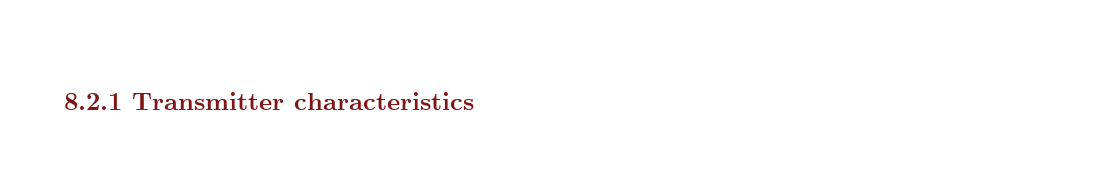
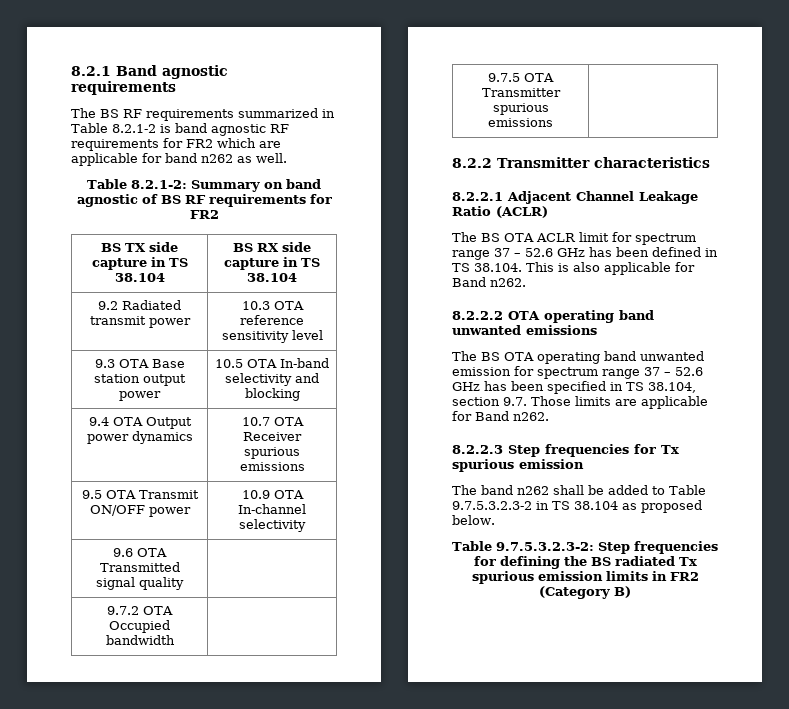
- 8.2.1 Transmitter characteristics
+ 8.2.1 Band agnostic requirements
+ The BS RF requirements summarized in Table 8.2.1-2 is band agnostic RF requirements for FR2 which are applicable for band n262 as well.
+ Table 8.2.1-2: Summary on band agnostic of BS RF requirements for FR2
+ BS TX side capture in TS 38.104 | BS RX side capture in TS 38.104
+ 9.2 Radiated transmit power | 10.3 OTA reference sensitivity level
+ 9.3 OTA Base station output power | 10.5 OTA In-band selectivity and blocking
+ 9.4 OTA Output power dynamics | 10.7 OTA Receiver spurious emissions
+ 9.5 OTA Transmit ON/OFF power | 10.9 OTA In-channel selectivity
+ 9.6 OTA Transmitted signal quality |
+ 9.7.2 OTA Occupied bandwidth |
+ 9.7.5 OTA Transmitter spurious emissions |
+ 8.2.2 Transmitter characteristics
+ 8.2.2.1 Adjacent Channel Leakage Ratio (ACLR)
+ The BS OTA ACLR limit for spectrum range 37 – 52.6 GHz has been defined in TS 38.104. This is also applicable for Band n262.
+ 8.2.2.2 OTA operating band unwanted emissions
+ The BS OTA operating band unwanted emission for spectrum range 37 – 52.6 GHz has been specified in TS 38.104, section 9.7. Those limits are applicable for Band n262.
+ 8.2.2.3 Step frequencies for Tx spurious emission
+ The band n262 shall be added to Table 9.7.5.3.2.3-2 in TS 38.104 as proposed below.
+ Table 9.7.5.3.2.3-2: Step frequencies for defining the BS radiated Tx spurious emission limits in FR2 (Category B)

